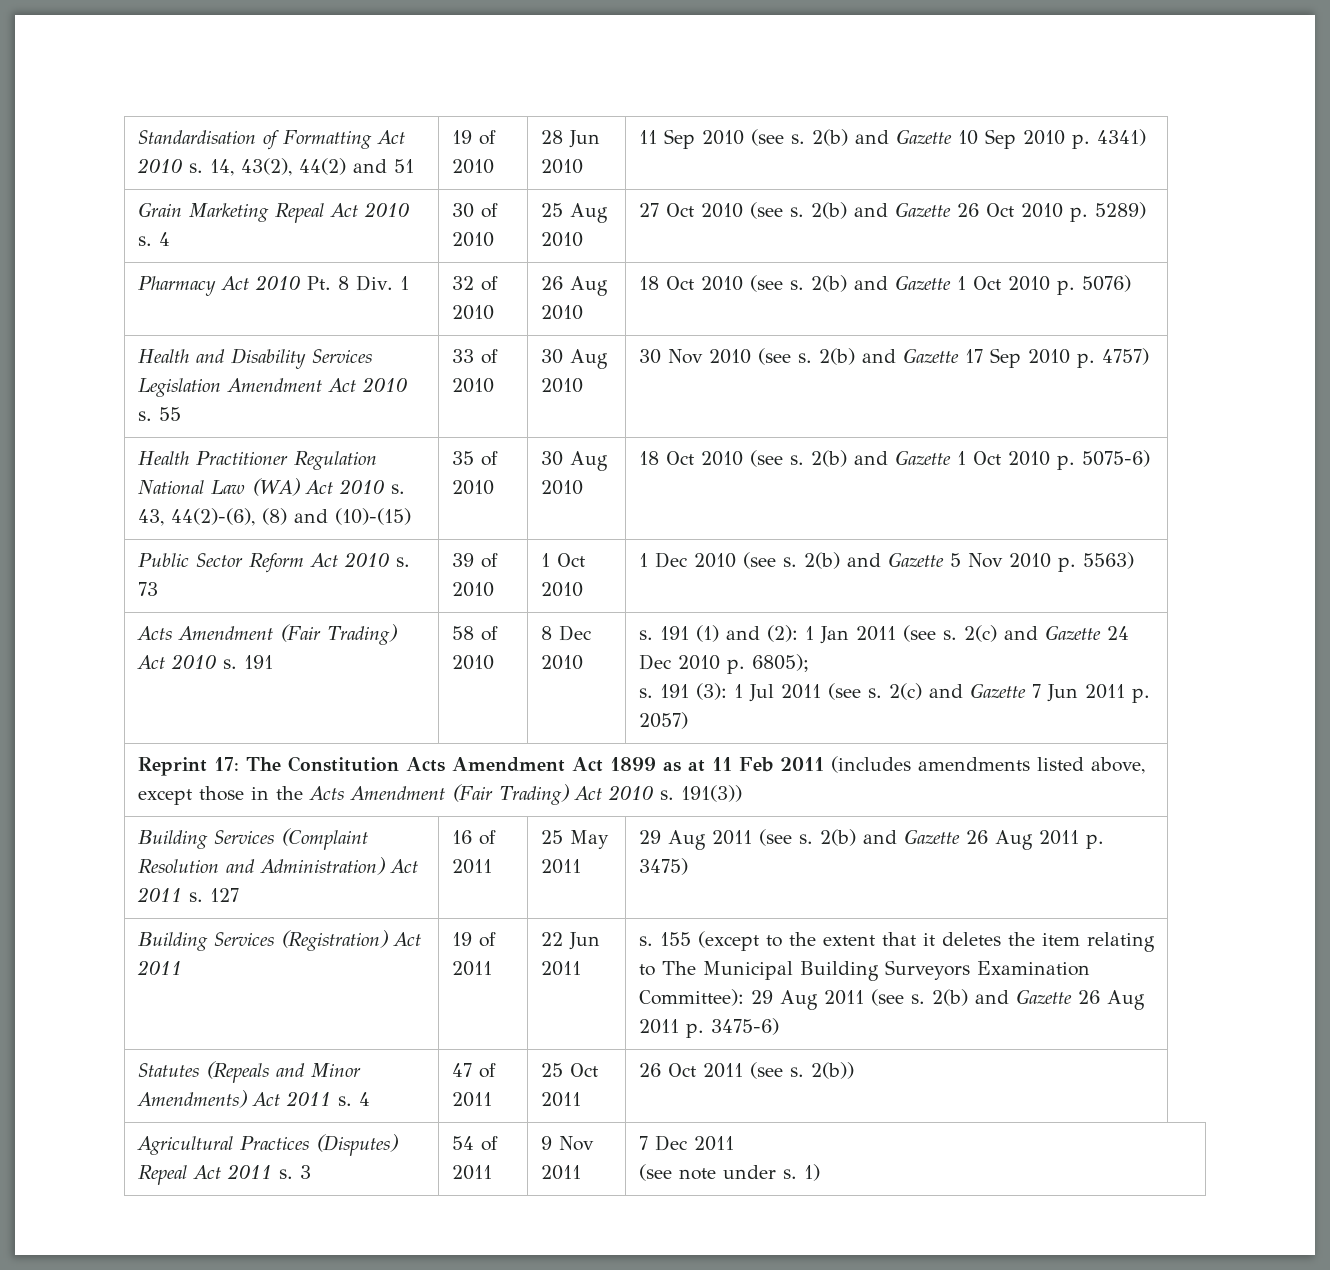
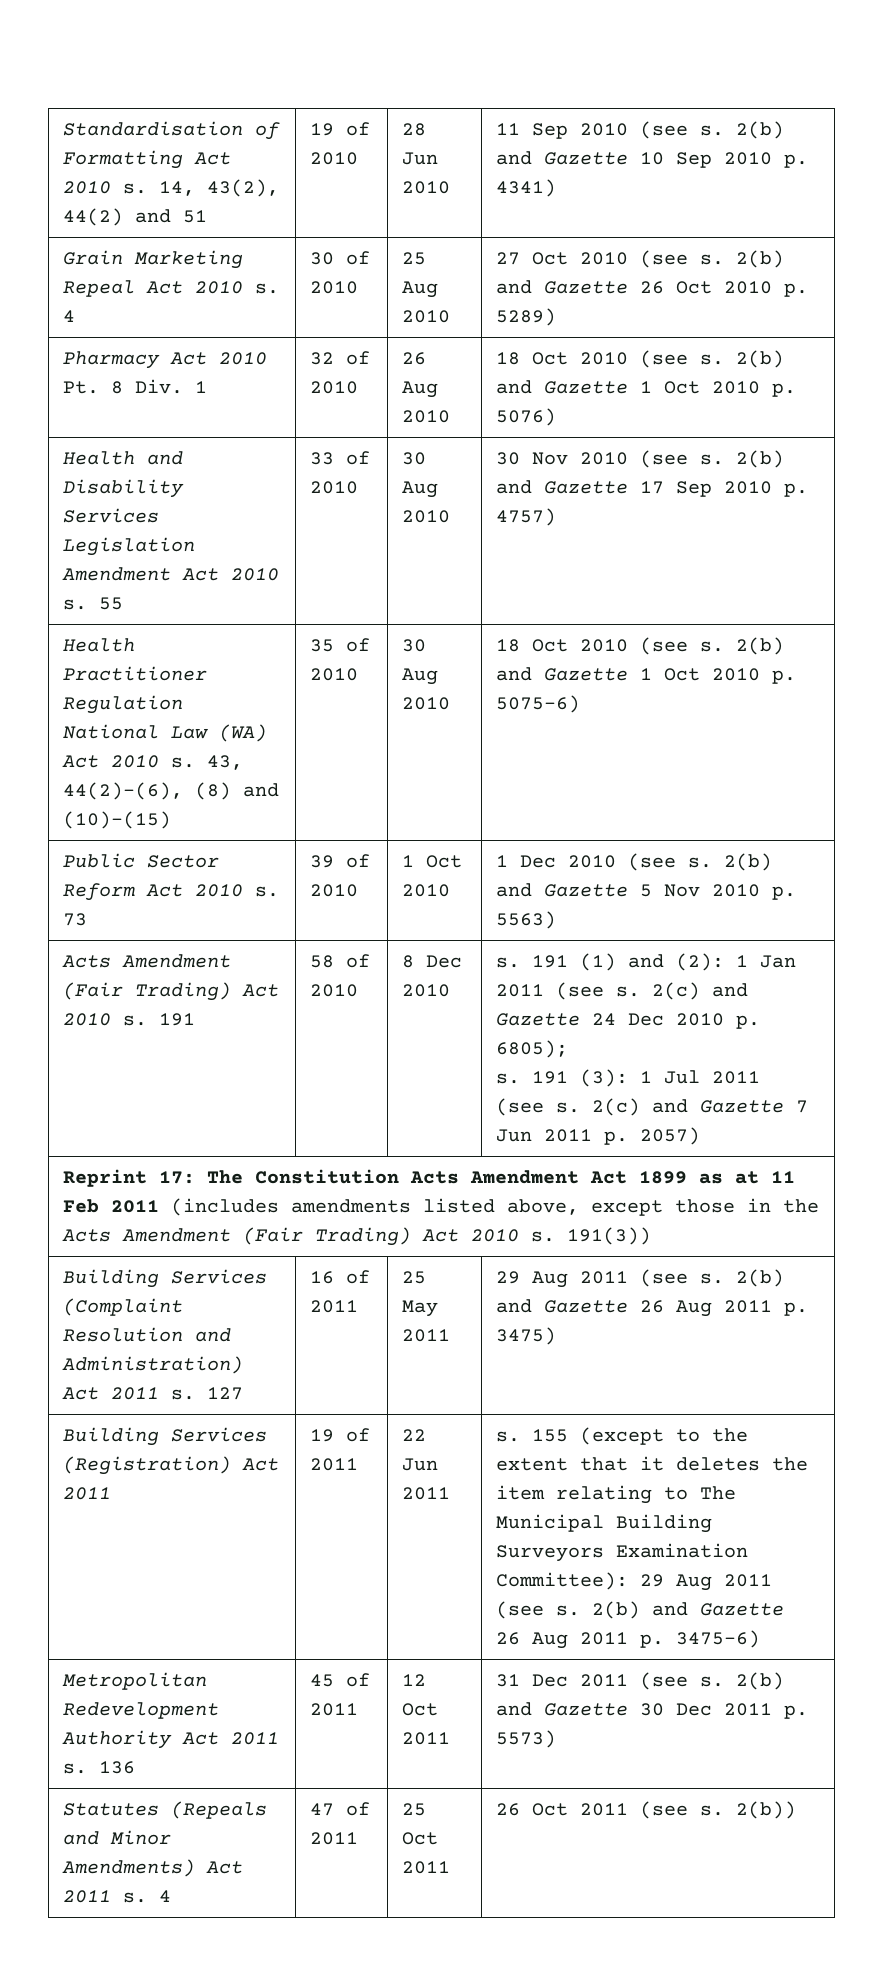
+ Metropolitan Redevelopment Authority Act 2011 s. 136 | 45 of 2011 | 12 Oct 2011 | 31 Dec 2011 (see s. 2(b) and Gazette 30 Dec 2011 p. 5573)
- Agricultural Practices (Disputes) Repeal Act 2011 s. 3 | 54 of 2011 | 9 Nov 2011 | 7 Dec 2011
- (see note under s. 1)

